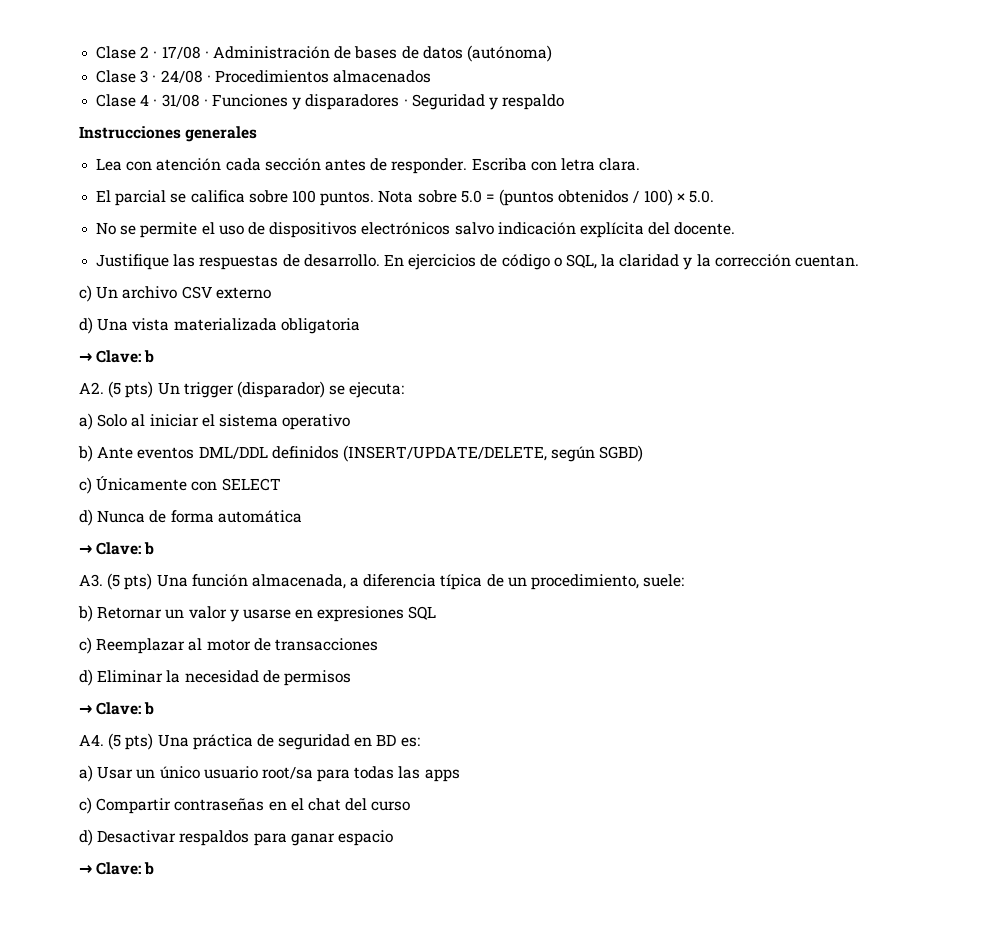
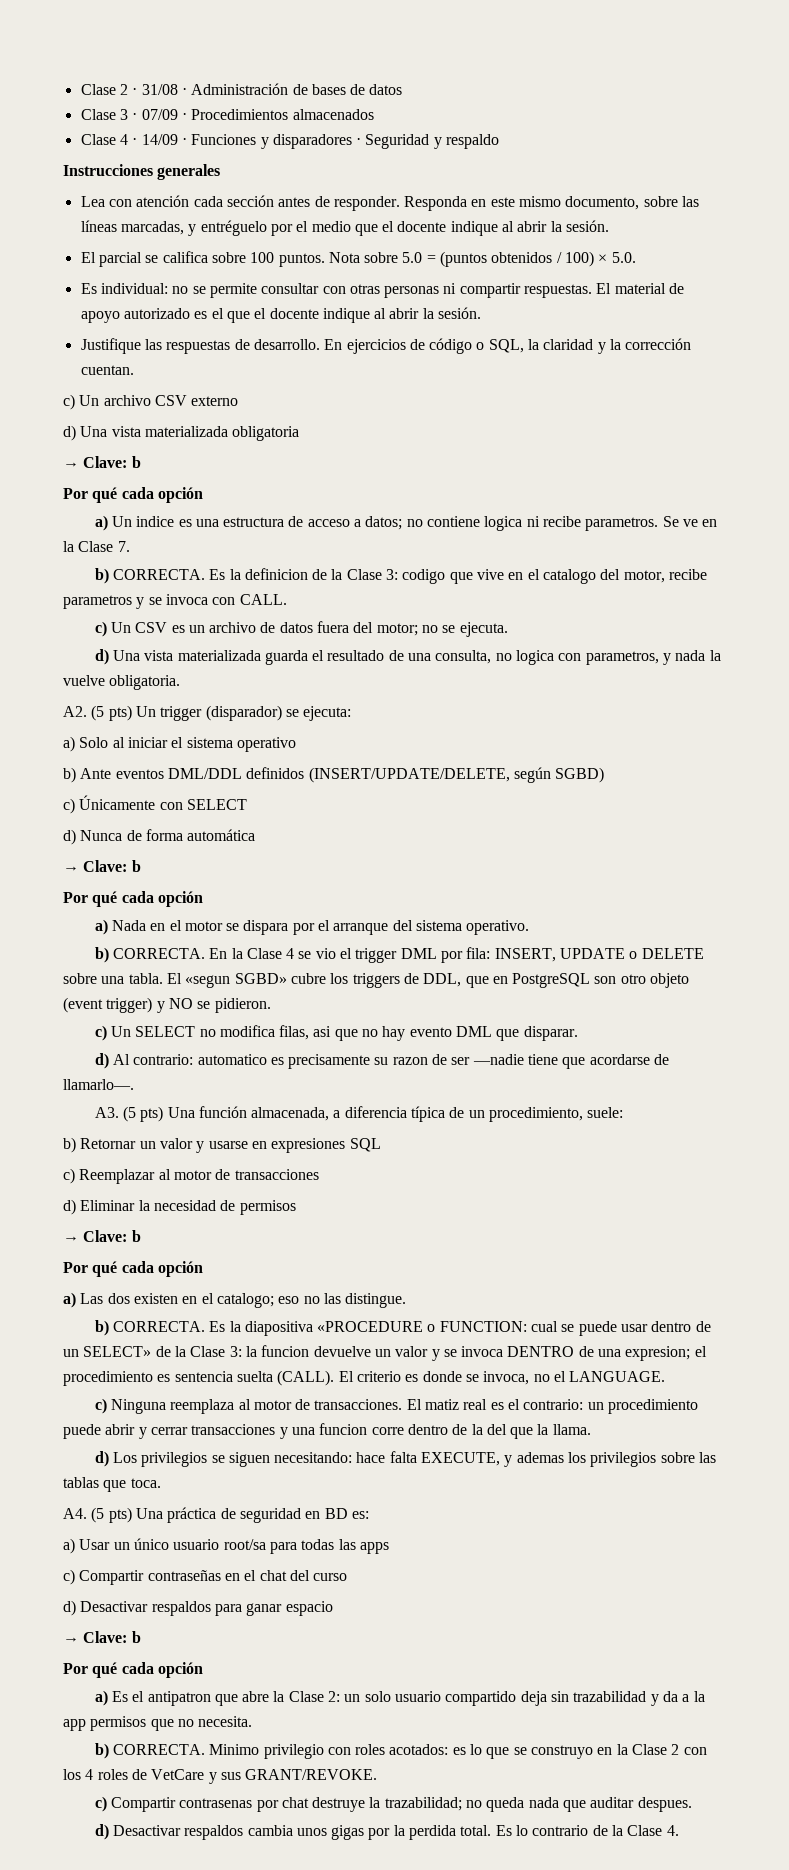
- Clase 2 · 17/08 · Administración de bases de datos (autónoma)
+ Clase 2 · 31/08 · Administración de bases de datos
- Clase 3 · 24/08 · Procedimientos almacenados
+ Clase 3 · 07/09 · Procedimientos almacenados
- Clase 4 · 31/08 · Funciones y disparadores · Seguridad y respaldo
+ Clase 4 · 14/09 · Funciones y disparadores · Seguridad y respaldo
- Escriba con letra clara.
+ Responda en este mismo documento, sobre las líneas marcadas, y entréguelo por el medio que el docente indique al abrir la sesión.
- No se permite el uso de dispositivos electrónicos salvo indicación explícita del docente.
+ Es individual: no se permite consultar con otras personas ni compartir respuestas. El material de apoyo autorizado es el que el docente indique al abrir la sesión.
  d) Una vista materializada obligatoria
  → Clave: b
+ Por qué cada opción
+ a) Un indice es una estructura de acceso a datos; no contiene logica ni recibe parametros. Se ve en la Clase 7.
+ b) CORRECTA. Es la definicion de la Clase 3: codigo que vive en el catalogo del motor, recibe parametros y se invoca con CALL.
+ c) Un CSV es un archivo de datos fuera del motor; no se ejecuta.
+ d) Una vista materializada guarda el resultado de una consulta, no logica con parametros, y nada la vuelve obligatoria.
  d) Nunca de forma automática
  → Clave: b
+ Por qué cada opción
+ a) Nada en el motor se dispara por el arranque del sistema operativo.
+ b) CORRECTA. En la Clase 4 se vio el trigger DML por fila: INSERT, UPDATE o DELETE sobre una tabla. El «segun SGBD» cubre los triggers de DDL, que en PostgreSQL son otro objeto (event trigger) y NO se pidieron.
+ c) Un SELECT no modifica filas, asi que no hay evento DML que disparar.
+ d) Al contrario: automatico es precisamente su razon de ser —nadie tiene que acordarse de llamarlo—.
  d) Eliminar la necesidad de permisos
  → Clave: b
+ Por qué cada opción
+ a) Las dos existen en el catalogo; eso no las distingue.
+ b) CORRECTA. Es la diapositiva «PROCEDURE o FUNCTION: cual se puede usar dentro de un SELECT» de la Clase 3: la funcion devuelve un valor y se invoca DENTRO de una expresion; el procedimiento es sentencia suelta (CALL). El criterio es donde se invoca, no el LANGUAGE.
+ c) Ninguna reemplaza al motor de transacciones. El matiz real es el contrario: un procedimiento puede abrir y cerrar transacciones y una funcion corre dentro de la del que la llama.
+ d) Los privilegios se siguen necesitando: hace falta EXECUTE, y ademas los privilegios sobre las tablas que toca.
  d) Desactivar respaldos para ganar espacio
  → Clave: b
+ Por qué cada opción
+ a) Es el antipatron que abre la Clase 2: un solo usuario compartido deja sin trazabilidad y da a la app permisos que no necesita.
+ b) CORRECTA. Minimo privilegio con roles acotados: es lo que se construyo en la Clase 2 con los 4 roles de VetCare y sus GRANT/REVOKE.
+ c) Compartir contrasenas por chat destruye la trazabilidad; no queda nada que auditar despues.
+ d) Desactivar respaldos cambia unos gigas por la perdida total. Es lo contrario de la Clase 4.

